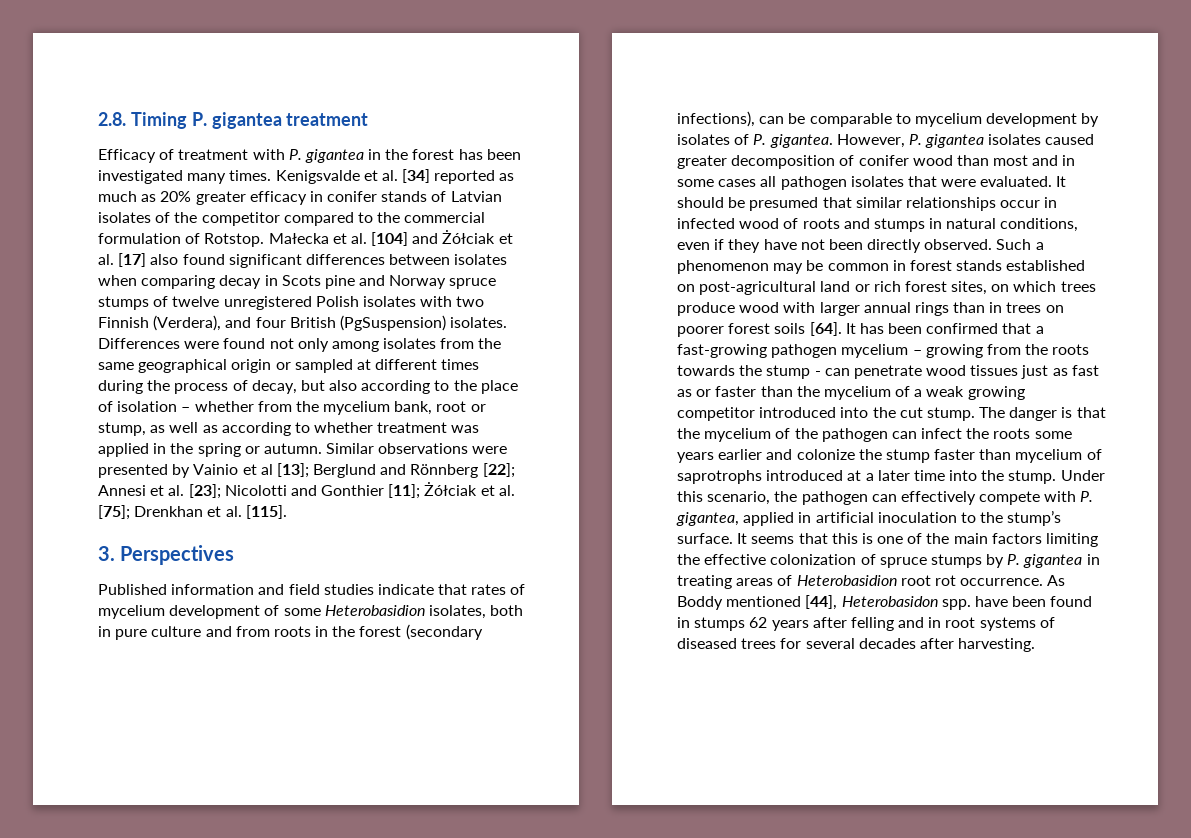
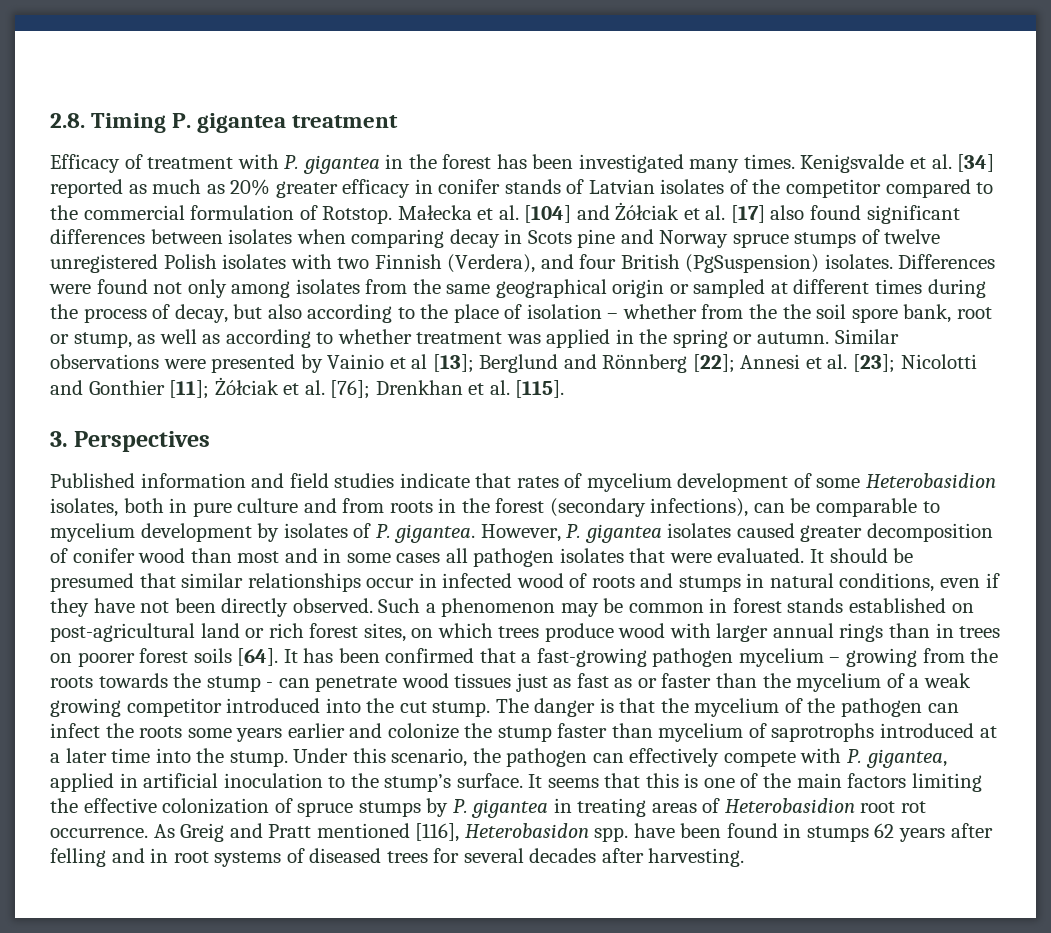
- Differences were found not only among isolates from the same geographical origin or sampled at different times during the process of decay, but also according to the place of isolation – whether from the mycelium bank, root or stump, as well as according to whether treatment was applied in the spring or autumn.
+ Differences were found not only among isolates from the same geographical origin or sampled at different times during the process of decay, but also according to the place of isolation – whether from the the soil spore bank, root or stump, as well as according to whether treatment was applied in the spring or autumn.
- Similar observations were presented by Vainio et al [13]; Berglund and Rönnberg [22]; Annesi et al. [23]; Nicolotti and Gonthier [11]; Żółciak et al. [75]; Drenkhan et al. [115].
+ Similar observations were presented by Vainio et al [13]; Berglund and Rönnberg [22]; Annesi et al. [23]; Nicolotti and Gonthier [11]; Żółciak et al. [76]; Drenkhan et al. [115].
- As Boddy mentioned [44], Heterobasidon spp. have been found in stumps 62 years after felling and in root systems of diseased trees for several decades after harvesting.
+ As Greig and Pratt mentioned [116], Heterobasidon spp. have been found in stumps 62 years after felling and in root systems of diseased trees for several decades after harvesting.

